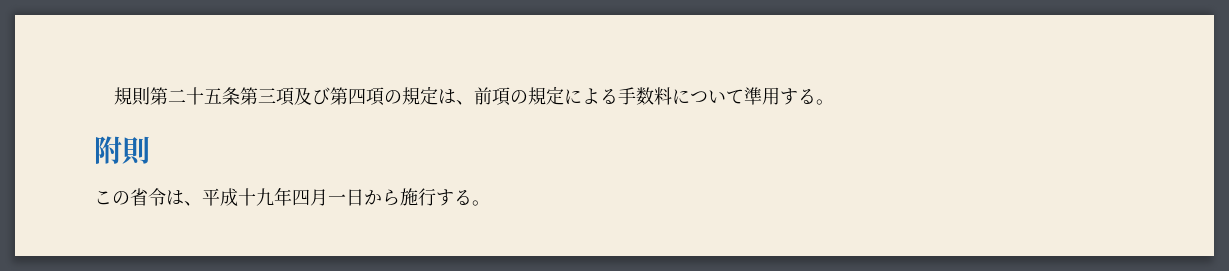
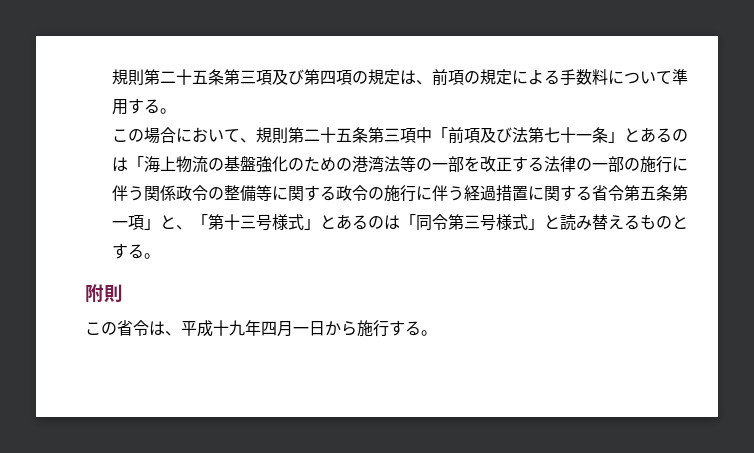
+ この場合において、規則第二十五条第三項中「前項及び法第七十一条」とあるのは「海上物流の基盤強化のための港湾法等の一部を改正する法律の一部の施行に伴う関係政令の整備等に関する政令の施行に伴う経過措置に関する省令第五条第一項」と、「第十三号様式」とあるのは「同令第三号様式」と読み替えるものとする。

